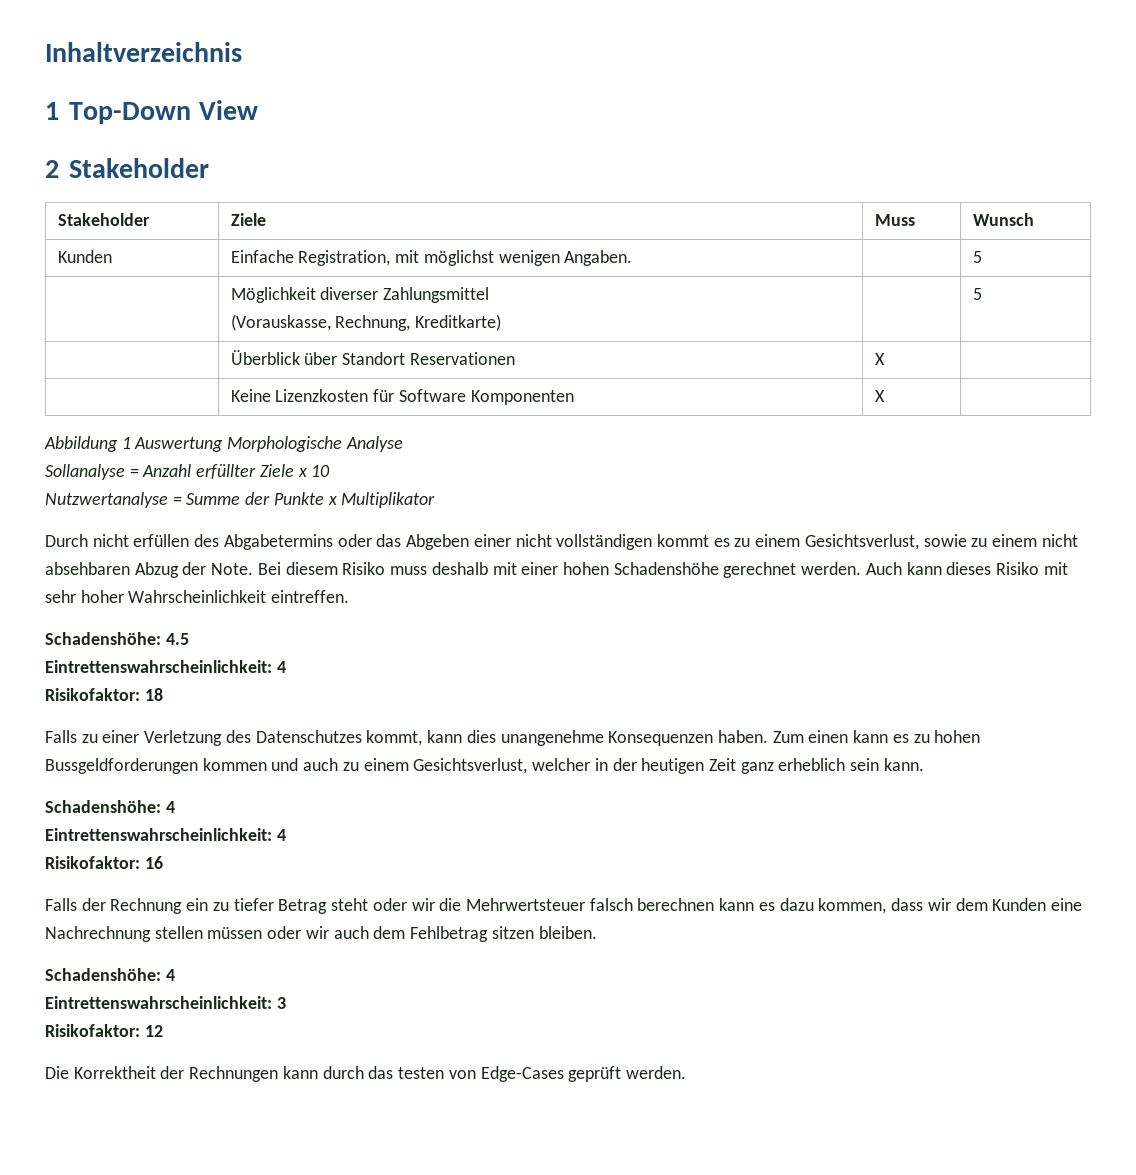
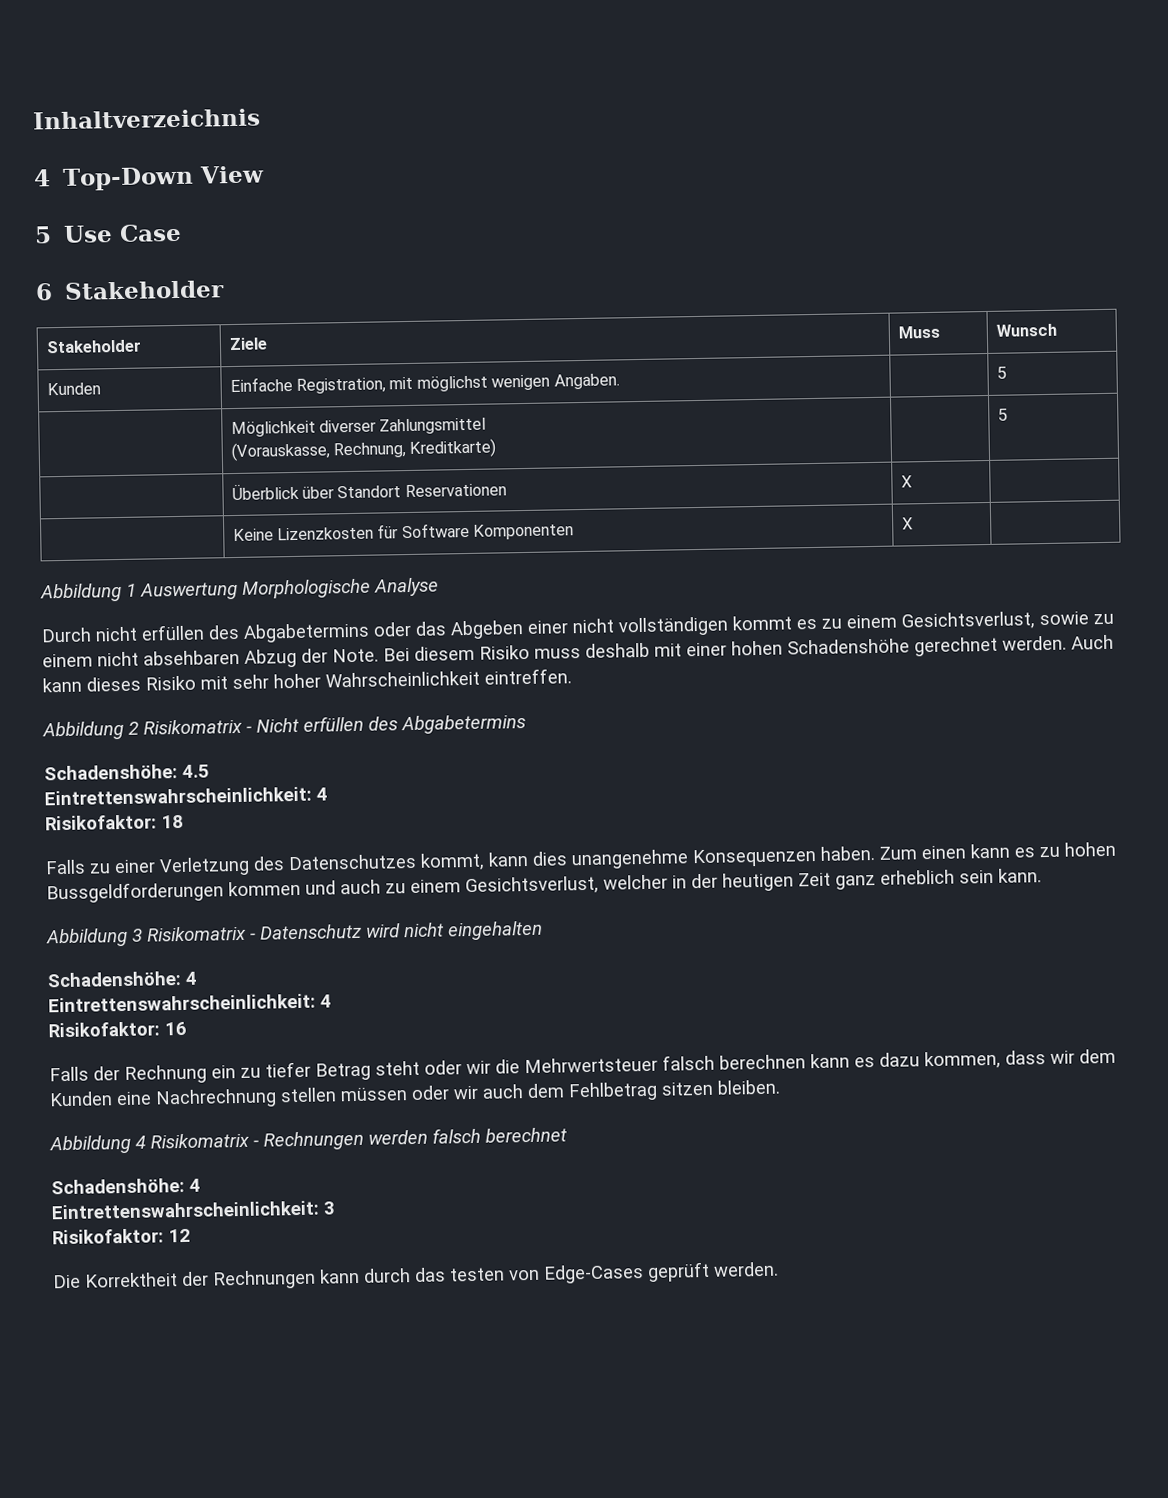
- 1 Top-Down View
+ 4 Top-Down View
- 2 Stakeholder
+ 5 Use Case
+ 6 Stakeholder
- Sollanalyse = Anzahl erfüllter Ziele x 10
- Nutzwertanalyse = Summe der Punkte x Multiplikator
+ Abbildung 2 Risikomatrix - Nicht erfüllen des Abgabetermins
+ Abbildung 3 Risikomatrix - Datenschutz wird nicht eingehalten
+ Abbildung 4 Risikomatrix - Rechnungen werden falsch berechnet

